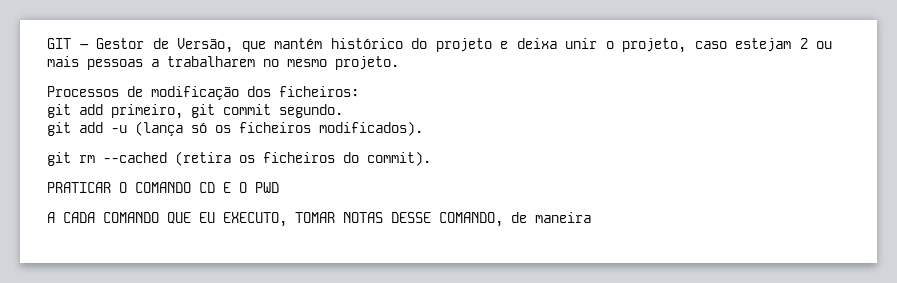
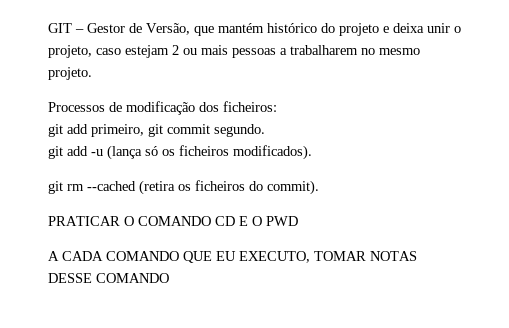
- A CADA COMANDO QUE EU EXECUTO, TOMAR NOTAS DESSE COMANDO, de maneira
+ A CADA COMANDO QUE EU EXECUTO, TOMAR NOTAS DESSE COMANDO

